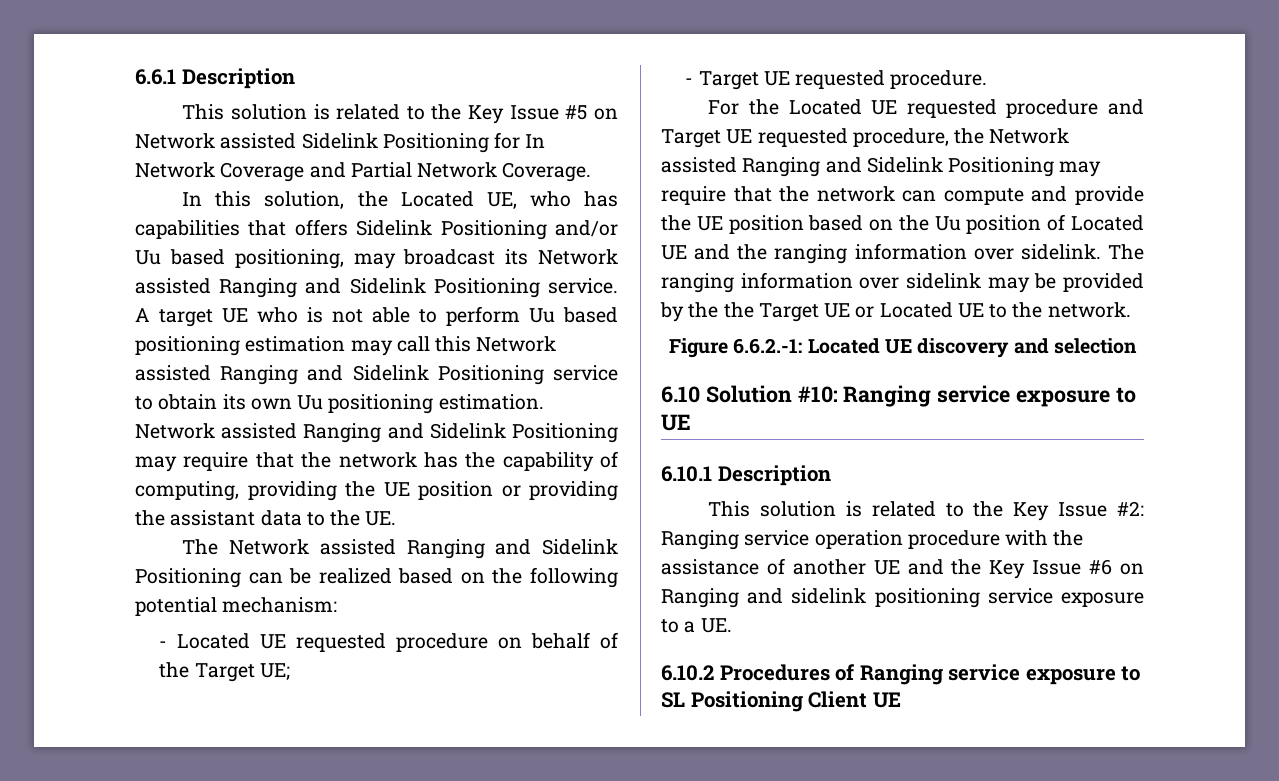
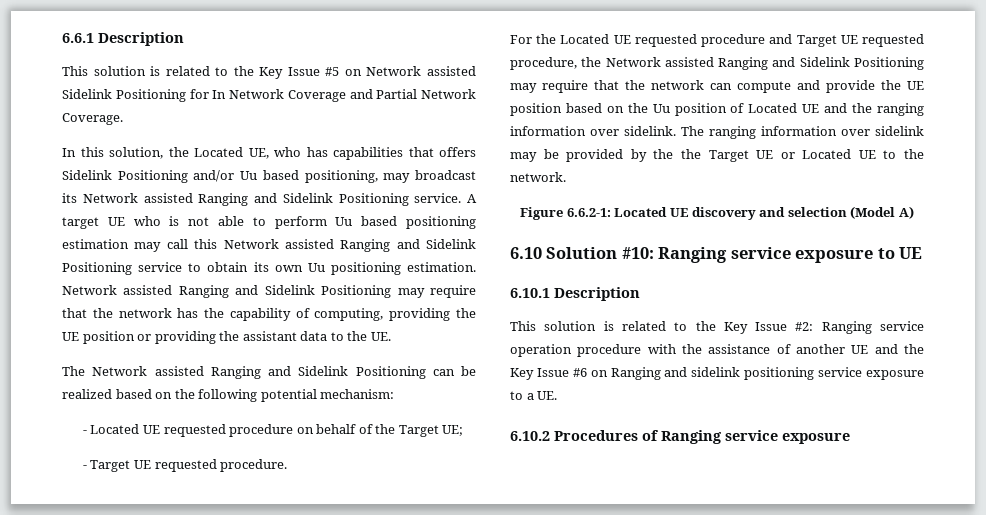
- Figure 6.6.2.-1: Located UE discovery and selection
+ Figure 6.6.2-1: Located UE discovery and selection (Model A)
- 6.10.2 Procedures of Ranging service exposure to SL Positioning Client UE
+ 6.10.2 Procedures of Ranging service exposure

